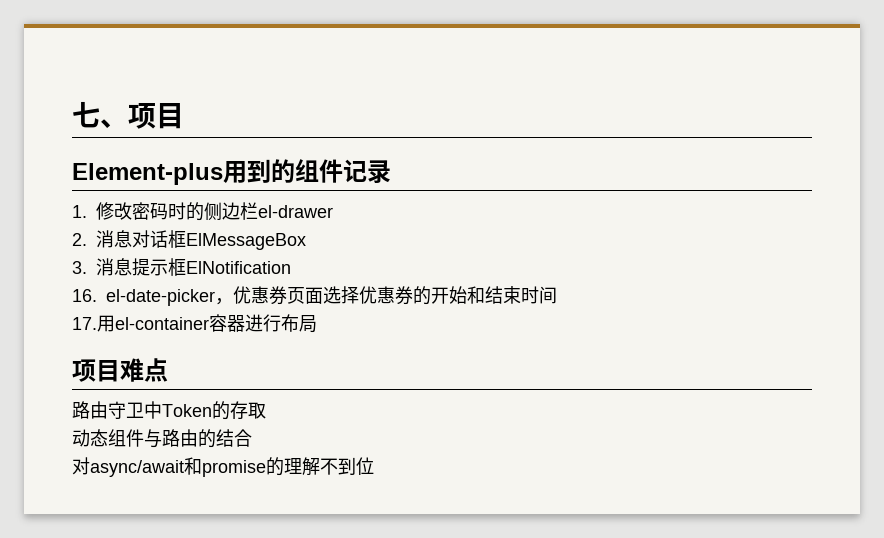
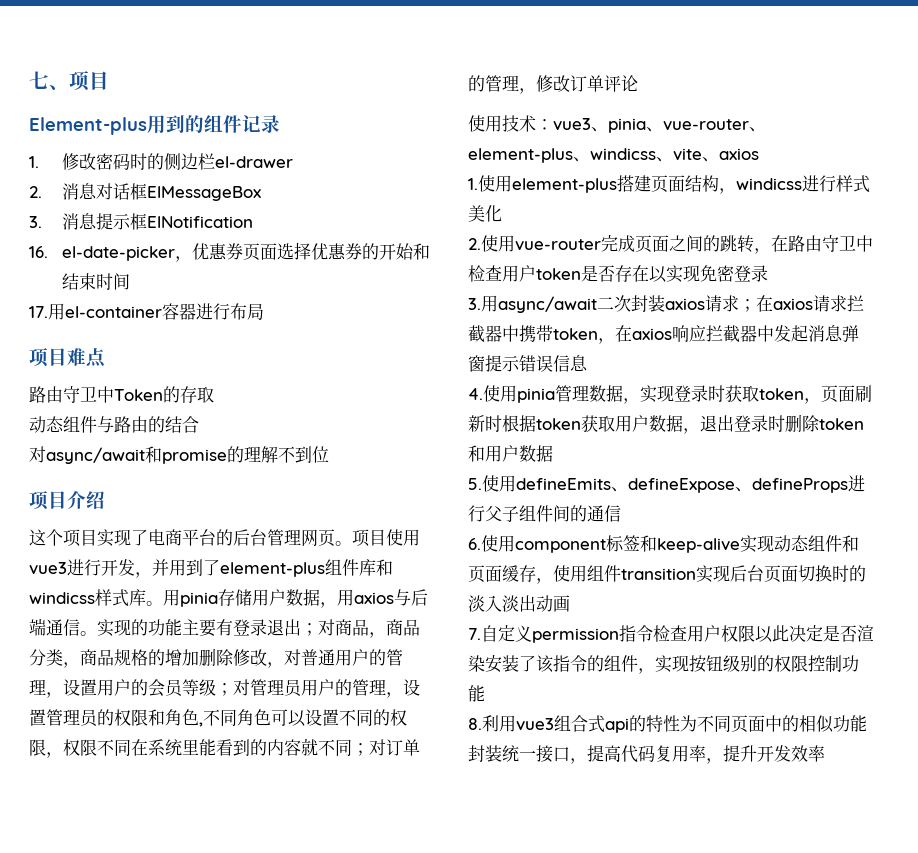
+ 项目介绍
+ 这个项目实现了电商平台的后台管理网页。项目使用vue3进行开发，并用到了element-plus组件库和windicss样式库。用pinia存储用户数据，用axios与后端通信。实现的功能主要有登录退出；对商品，商品分类，商品规格的增加删除修改，对普通用户的管理，设置用户的会员等级；对管理员用户的管理，设置管理员的权限和角色,不同角色可以设置不同的权限，权限不同在系统里能看到的内容就不同；对订单的管理，修改订单评论
+ 使用技术：vue3、pinia、vue-router、element-plus、windicss、vite、axios
+ 1.使用element-plus搭建页面结构，windicss进行样式美化
+ 2.使用vue-router完成页面之间的跳转，在路由守卫中检查用户token是否存在以实现免密登录
+ 3.用async/await二次封装axios请求；在axios请求拦截器中携带token，在axios响应拦截器中发起消息弹窗提示错误信息
+ 4.使用pinia管理数据，实现登录时获取token，页面刷新时根据token获取用户数据，退出登录时删除token和用户数据
+ 5.使用defineEmits、defineExpose、defineProps进行父子组件间的通信
+ 6.使用component标签和keep-alive实现动态组件和页面缓存，使用组件transition实现后台页面切换时的淡入淡出动画
+ 7.自定义permission指令检查用户权限以此决定是否渲染安装了该指令的组件，实现按钮级别的权限控制功能
+ 8.利用vue3组合式api的特性为不同页面中的相似功能封装统一接口，提高代码复用率，提升开发效率

